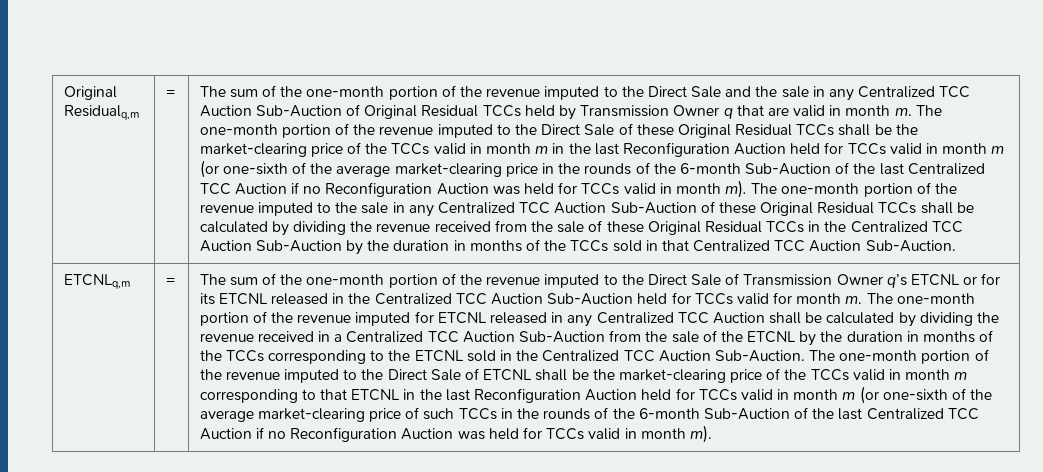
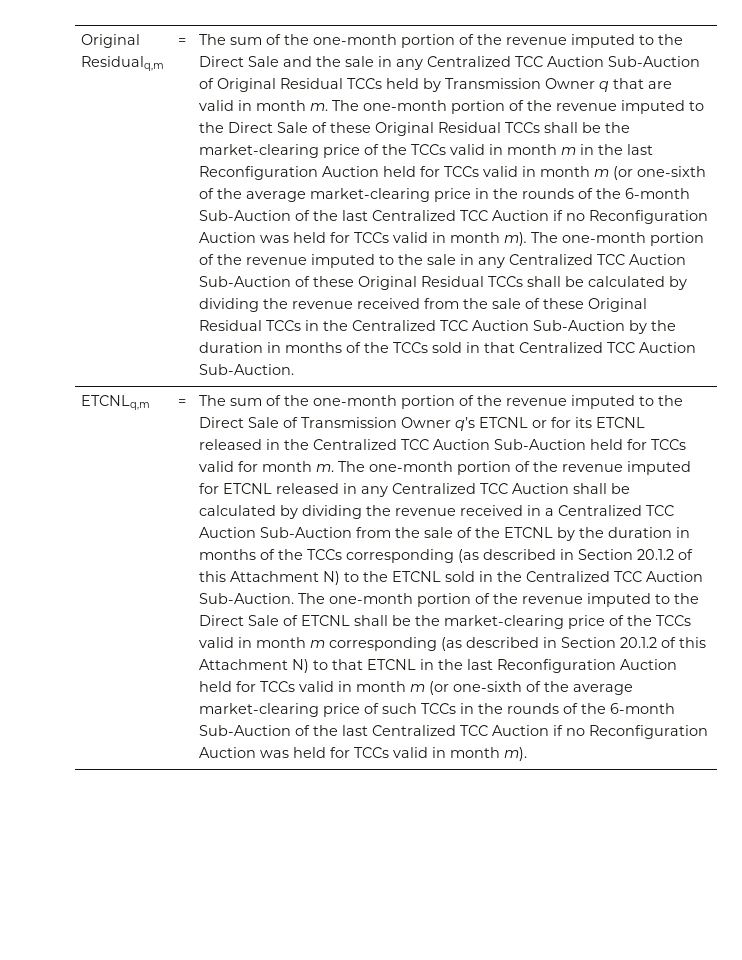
- The one-month portion of the revenue imputed for ETCNL released in any Centralized TCC Auction shall be calculated by dividing the revenue received in a Centralized TCC Auction Sub-Auction from the sale of the ETCNL by the duration in months of the TCCs corresponding to the ETCNL sold in the Centralized TCC Auction Sub-Auction.
+ The one-month portion of the revenue imputed for ETCNL released in any Centralized TCC Auction shall be calculated by dividing the revenue received in a Centralized TCC Auction Sub-Auction from the sale of the ETCNL by the duration in months of the TCCs corresponding (as described in Section 20.1.2 of this Attachment N) to the ETCNL sold in the Centralized TCC Auction Sub-Auction.
- The one-month portion of the revenue imputed to the Direct Sale of ETCNL shall be the market-clearing price of the TCCs valid in month m corresponding to that ETCNL in the last Reconfiguration Auction held for TCCs valid in month m (or one-sixth of the average market-clearing price of such TCCs in the rounds of the 6-month Sub-Auction of the last Centralized TCC Auction if no Reconfiguration Auction was held for TCCs valid in month m).
+ The one-month portion of the revenue imputed to the Direct Sale of ETCNL shall be the market-clearing price of the TCCs valid in month m corresponding (as described in Section 20.1.2 of this Attachment N) to that ETCNL in the last Reconfiguration Auction held for TCCs valid in month m (or one-sixth of the average market-clearing price of such TCCs in the rounds of the 6-month Sub-Auction of the last Centralized TCC Auction if no Reconfiguration Auction was held for TCCs valid in month m).

